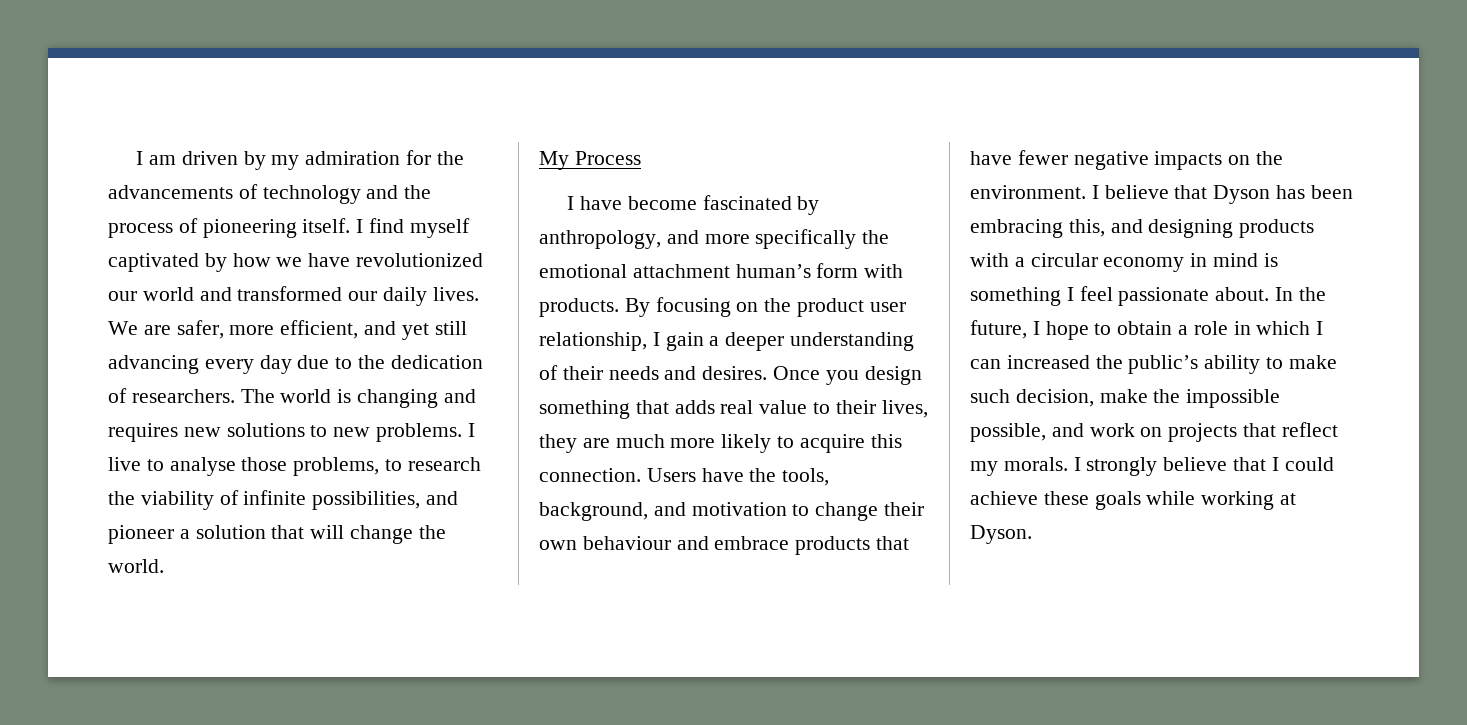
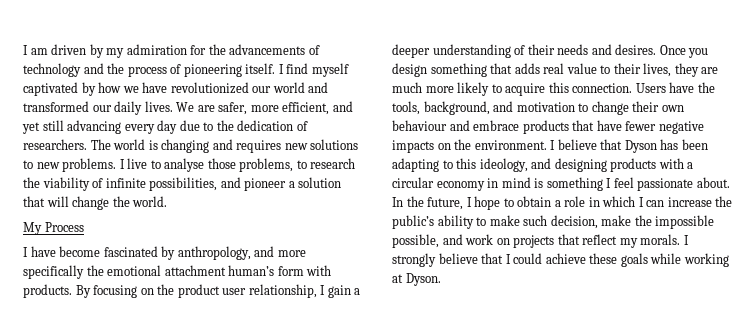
- I believe that Dyson has been embracing this, and designing products with a circular economy in mind is something I feel passionate about.
+ I believe that Dyson has been adapting to this ideology, and designing products with a circular economy in mind is something I feel passionate about.
- In the future, I hope to obtain a role in which I can increased the public’s ability to make such decision, make the impossible possible, and work on projects that reflect my morals.
+ In the future, I hope to obtain a role in which I can increase the public’s ability to make such decision, make the impossible possible, and work on projects that reflect my morals.

